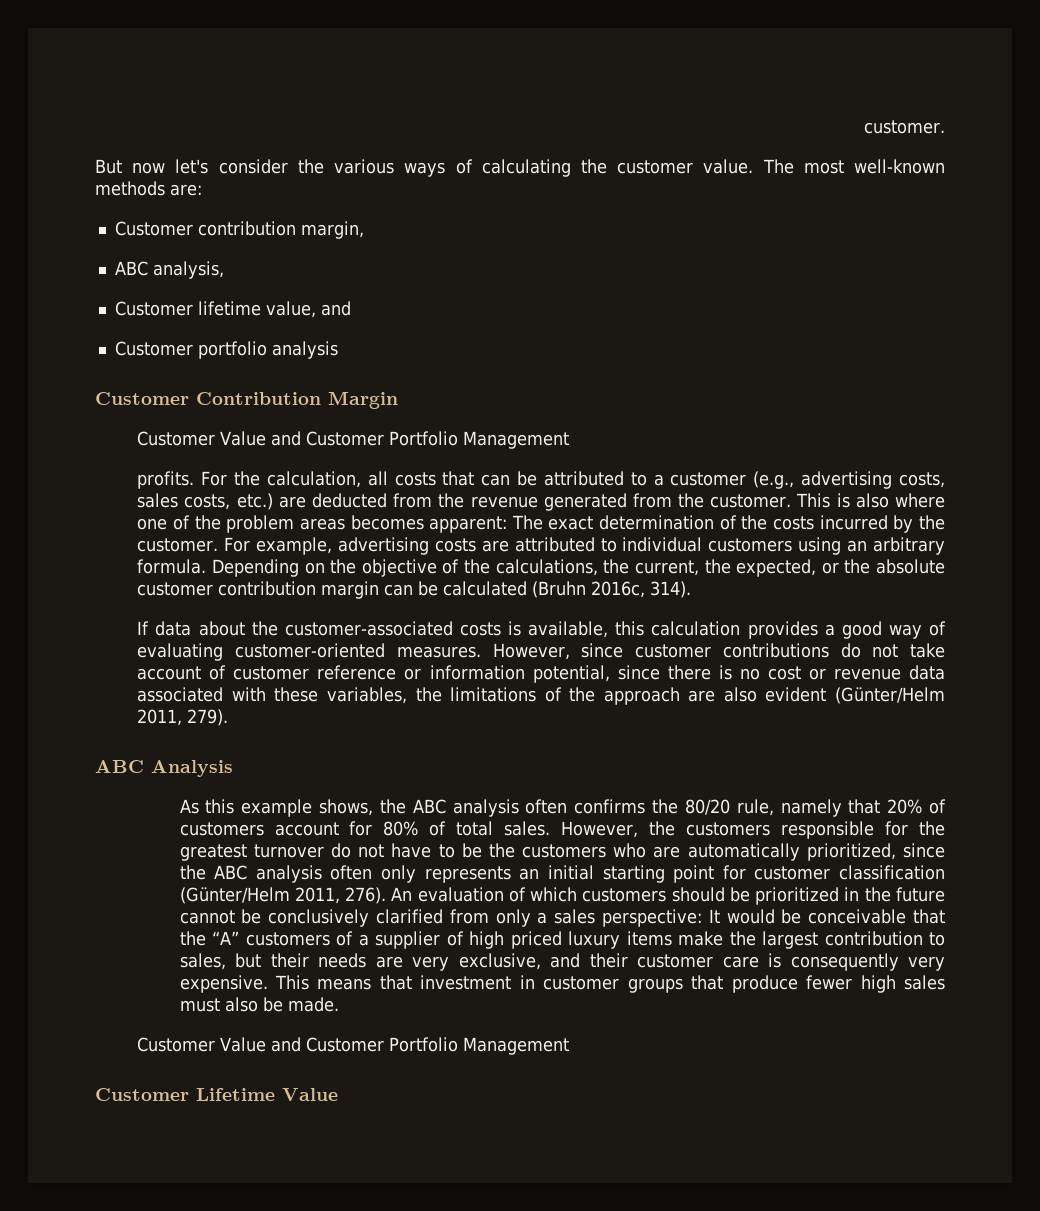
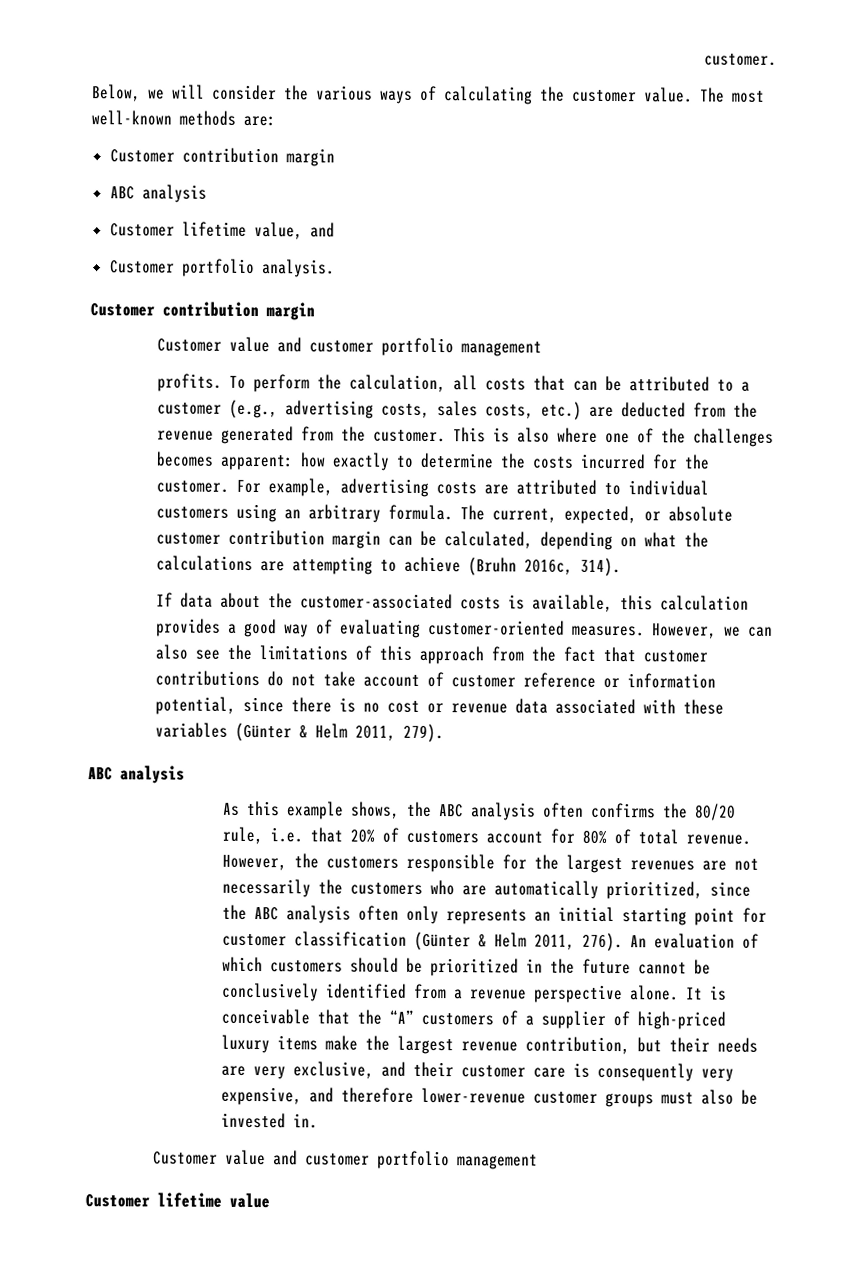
- But now let's consider the various ways of calculating the customer value.
+ Below, we will consider the various ways of calculating the customer value.
  The most well-known methods are:
- Customer contribution margin,
- ABC analysis,
+ Customer contribution margin
+ ABC analysis
- Customer portfolio analysis
- Customer Contribution Margin
- Customer Value and Customer Portfolio Management
+ Customer portfolio analysis.
+ Customer contribution margin
+ Customer value and customer portfolio management
- For the calculation, all costs that can be attributed to a customer (e.g., advertising costs, sales costs, etc.) are deducted from the revenue generated from the customer.
+ To perform the calculation, all costs that can be attributed to a customer (e.g., advertising costs, sales costs, etc.) are deducted from the revenue generated from the customer.
- This is also where one of the problem areas becomes apparent: The exact determination of the costs incurred by the customer.
+ This is also where one of the challenges becomes apparent: how exactly to determine the costs incurred for the customer.
- Depending on the objective of the calculations, the current, the expected, or the absolute customer contribution margin can be calculated (Bruhn 2016c, 314).
+ The current, expected, or absolute customer contribution margin can be calculated, depending on what the calculations are attempting to achieve (Bruhn 2016c, 314).
- However, since customer contributions do not take account of customer reference or information potential, since there is no cost or revenue data associated with these variables, the limitations of the approach are also evident (Günter/Helm 2011, 279).
- ABC Analysis
+ However, we can also see the limitations of this approach from the fact that customer contributions do not take account of customer reference or information potential, since there is no cost or revenue data associated with these variables (Günter & Helm 2011, 279).
+ ABC analysis
- As this example shows, the ABC analysis often confirms the 80/20 rule, namely that 20% of customers account for 80% of total sales.
+ As this example shows, the ABC analysis often confirms the 80/20 rule, i.e. that 20% of customers account for 80% of total revenue.
- However, the customers responsible for the greatest turnover do not have to be the customers who are automatically prioritized, since the ABC analysis often only represents an initial starting point for customer classification (Günter/Helm 2011, 276).
+ However, the customers responsible for the largest revenues are not necessarily the customers who are automatically prioritized, since the ABC analysis often only represents an initial starting point for customer classification (Günter & Helm 2011, 276).
- An evaluation of which customers should be prioritized in the future cannot be conclusively clarified from only a sales perspective: It would be conceivable that the “A” customers of a supplier of high priced luxury items make the largest contribution to sales, but their needs are very exclusive, and their customer care is consequently very expensive. This means that investment in customer groups that produce fewer high sales must also be made.
- Customer Value and Customer Portfolio Management
- Customer Lifetime Value
+ An evaluation of which customers should be prioritized in the future cannot be conclusively identified from a revenue perspective alone. It is conceivable that the “A” customers of a supplier of high-priced luxury items make the largest revenue contribution, but their needs are very exclusive, and their customer care is consequently very expensive, and therefore lower-revenue customer groups must also be invested in.
+ Customer value and customer portfolio management
+ Customer lifetime value

